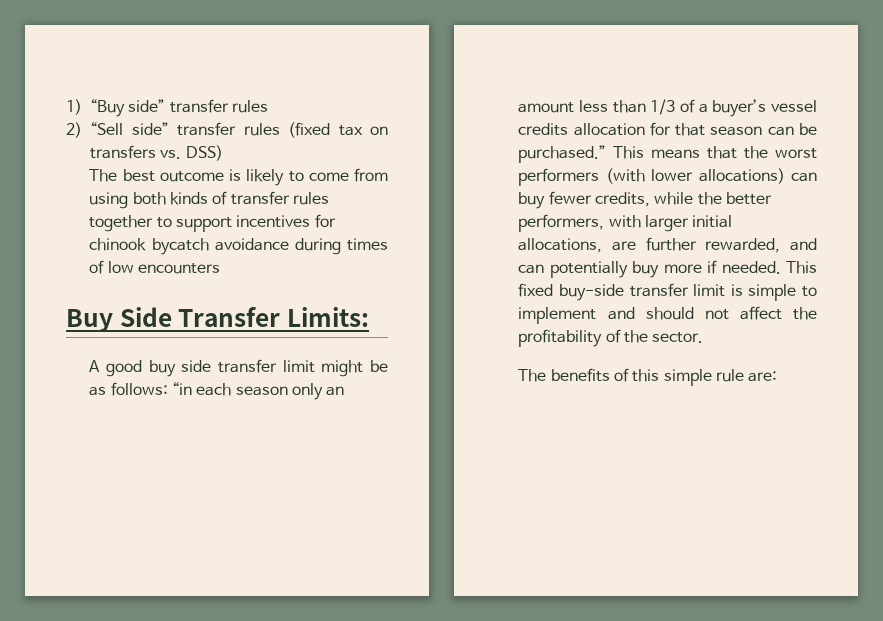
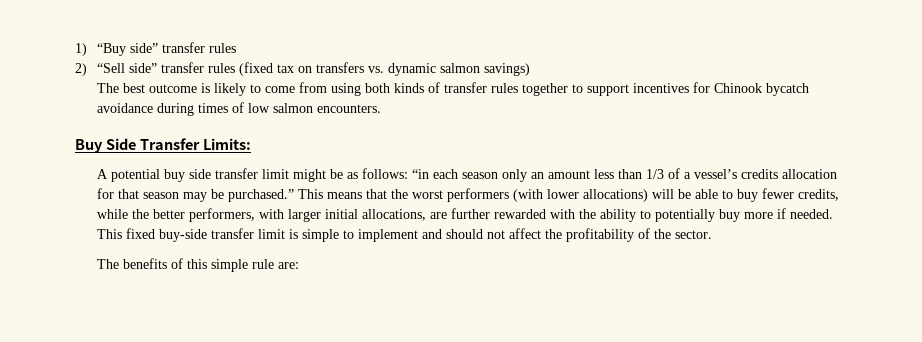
- 2) “Sell side” transfer rules (fixed tax on transfers vs. DSS)
+ 2) “Sell side” transfer rules (fixed tax on transfers vs. dynamic salmon savings)
- The best outcome is likely to come from using both kinds of transfer rules together to support incentives for chinook bycatch avoidance during times of low encounters
+ The best outcome is likely to come from using both kinds of transfer rules together to support incentives for Chinook bycatch avoidance during times of low salmon encounters.
- A good buy side transfer limit might be as follows: “in each season only an amount less than 1/3 of a buyer’s vessel credits allocation for that season can be purchased.”
+ A potential buy side transfer limit might be as follows: “in each season only an amount less than 1/3 of a vessel’s credits allocation for that season may be purchased.”
- This means that the worst performers (with lower allocations) can buy fewer credits, while the better performers, with larger initial allocations, are further rewarded, and can potentially buy more if needed.
+ This means that the worst performers (with lower allocations) will be able to buy fewer credits, while the better performers, with larger initial allocations, are further rewarded with the ability to potentially buy more if needed.

